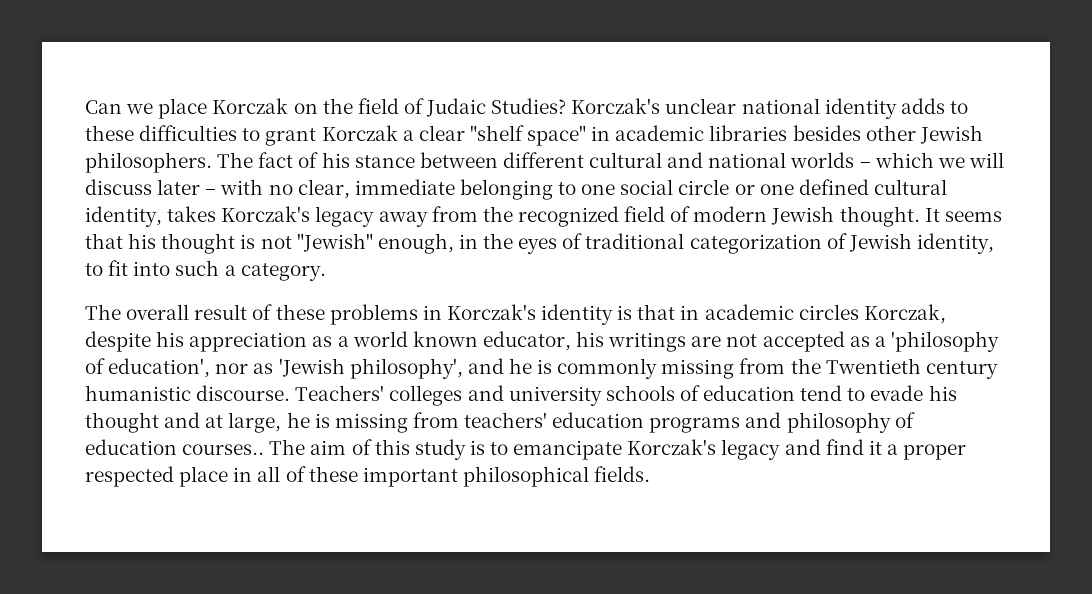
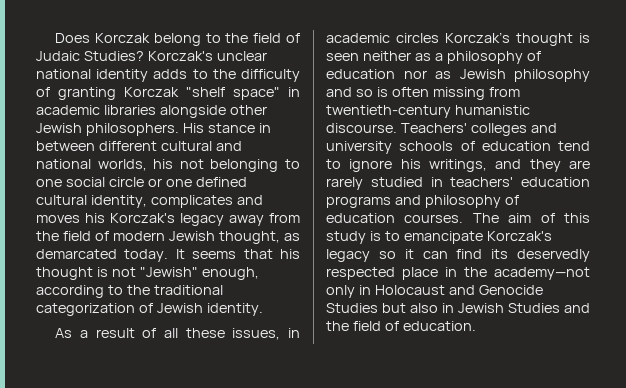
- Can we place Korczak on the field of Judaic Studies?
+ Does Korczak belong to the field of Judaic Studies?
- Korczak's unclear national identity adds to these difficulties to grant Korczak a clear "shelf space" in academic libraries besides other Jewish philosophers.
+ Korczak's unclear national identity adds to the difficulty of granting Korczak "shelf space" in academic libraries alongside other Jewish philosophers.
- The fact of his stance between different cultural and national worlds – which we will discuss later – with no clear, immediate belonging to one social circle or one defined cultural identity, takes Korczak's legacy away from the recognized field of modern Jewish thought.
+ His stance in between different cultural and national worlds, his not belonging to one social circle or one defined cultural identity, complicates and moves his Korczak's legacy away from the field of modern Jewish thought, as demarcated today.
- It seems that his thought is not "Jewish" enough, in the eyes of traditional categorization of Jewish identity, to fit into such a category.
- The overall result of these problems in Korczak's identity is that in academic circles Korczak, despite his appreciation as a world known educator, his writings are not accepted as a 'philosophy of education', nor as 'Jewish philosophy', and he is commonly missing from the Twentieth century humanistic discourse.
+ It seems that his thought is not "Jewish" enough, according to the traditional categorization of Jewish identity.
+ As a result of all these issues, in academic circles Korczak’s thought is seen neither as a philosophy of education nor as Jewish philosophy and so is often missing from twentieth-century humanistic discourse.
- Teachers' colleges and university schools of education tend to evade his thought and at large, he is missing from teachers' education programs and philosophy of education courses..
+ Teachers' colleges and university schools of education tend to ignore his writings, and they are rarely studied in teachers' education programs and philosophy of education courses.
- The aim of this study is to emancipate Korczak's legacy and find it a proper respected place in all of these important philosophical fields.
+ The aim of this study is to emancipate Korczak's legacy so it can find its deservedly respected place in the academy—not only in Holocaust and Genocide Studies but also in Jewish Studies and the field of education.

